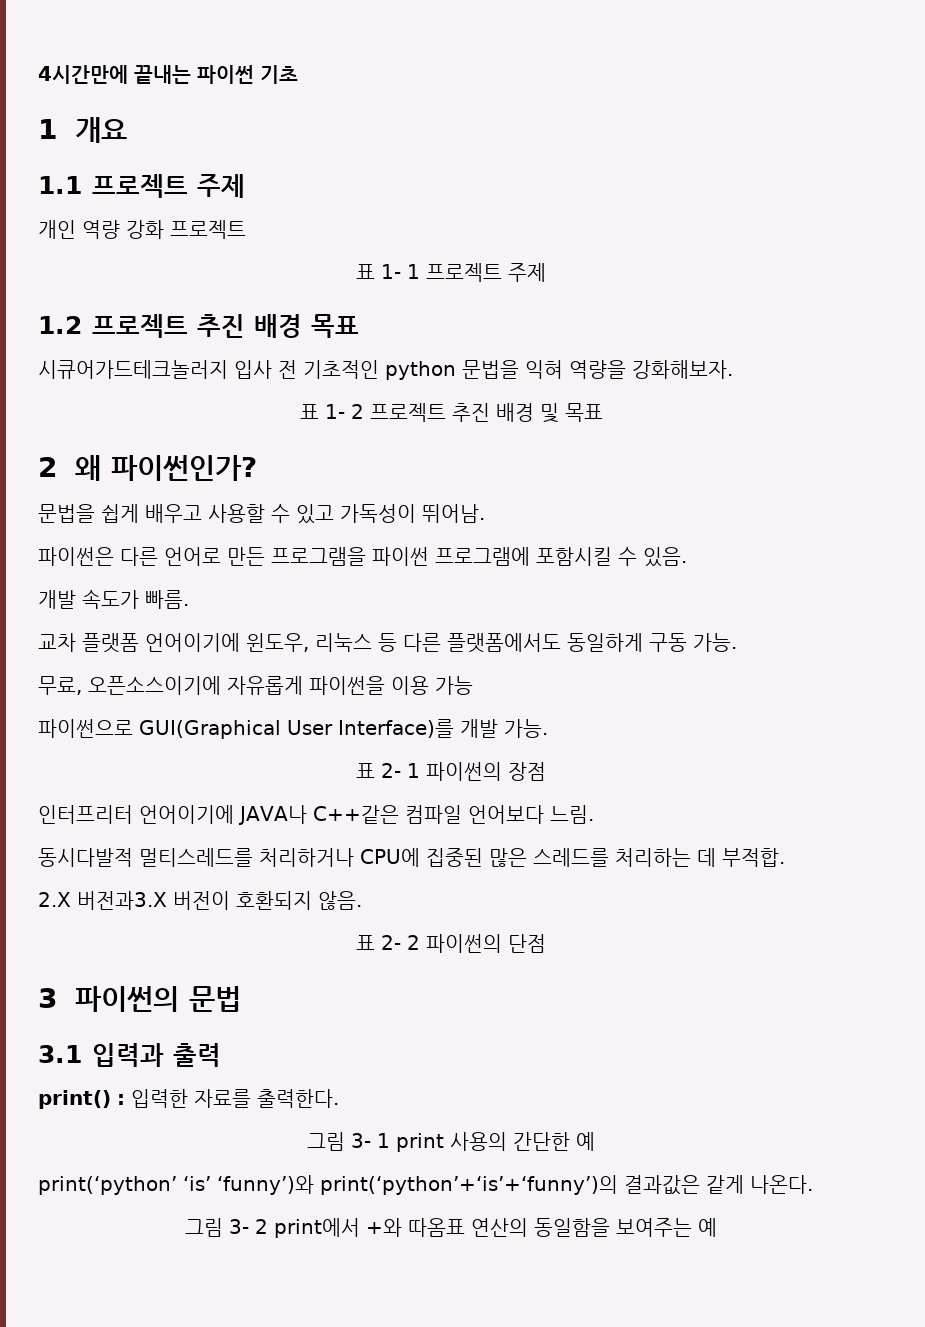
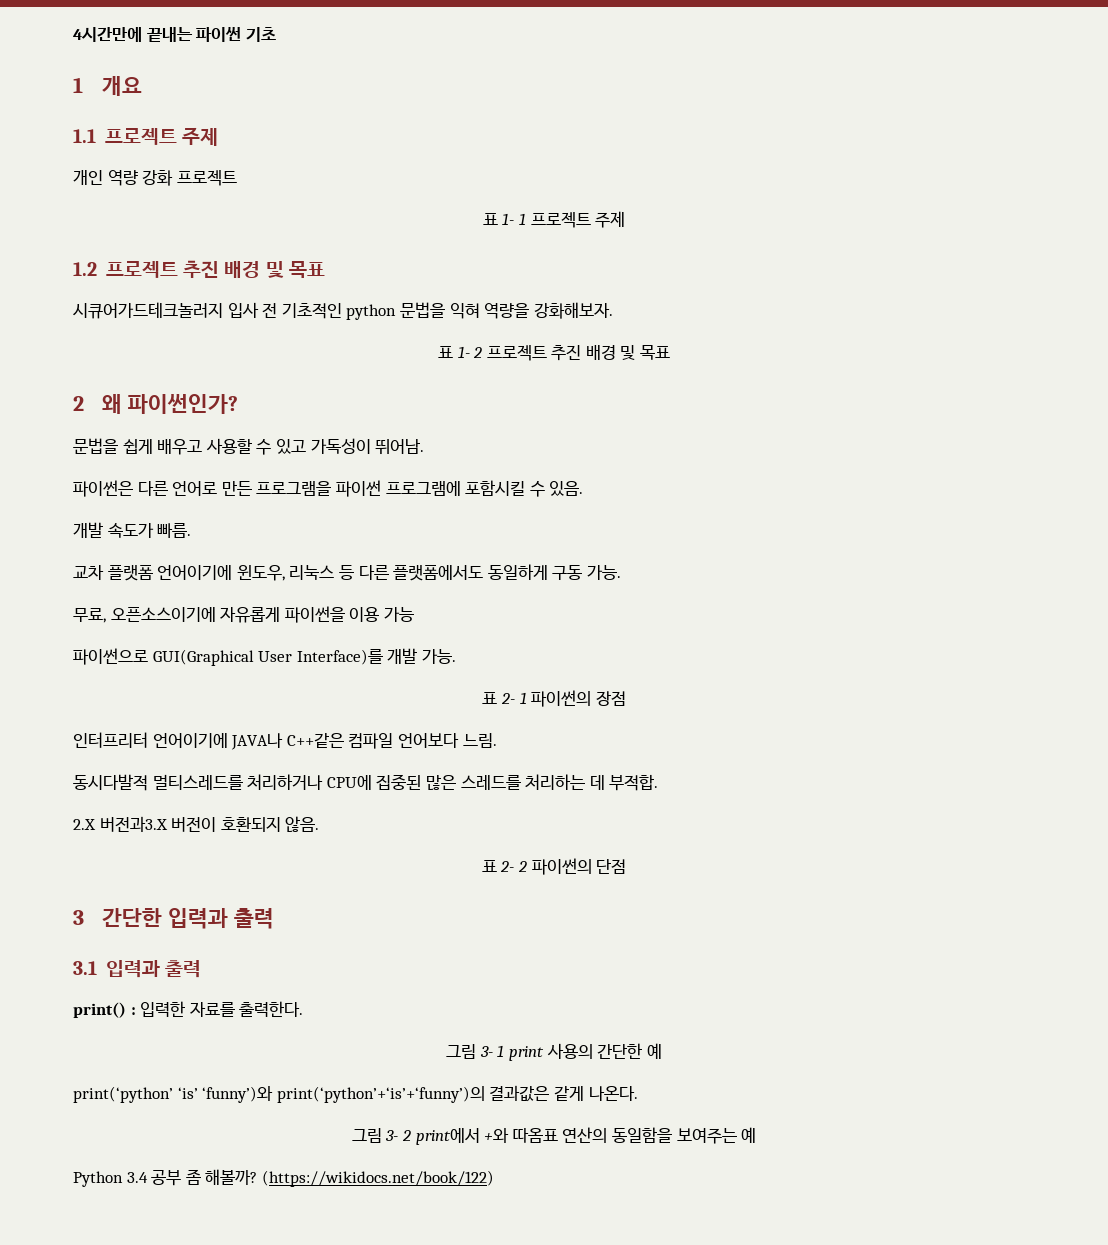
- 1.2 프로젝트 추진 배경 목표
+ 1.2 프로젝트 추진 배경 및 목표
- 3 파이썬의 문법
+ 3 간단한 입력과 출력
+ Python 3.4 공부 좀 해볼까? (https://wikidocs.net/book/122)

